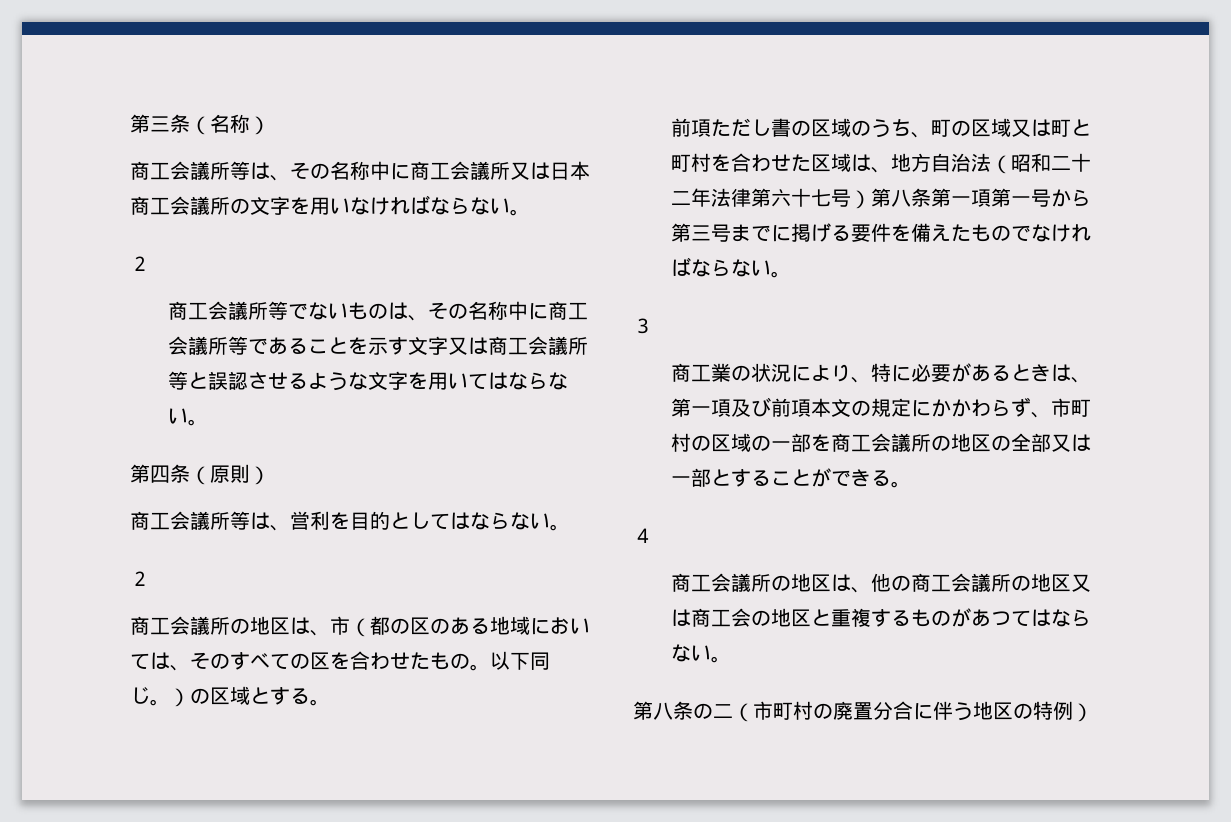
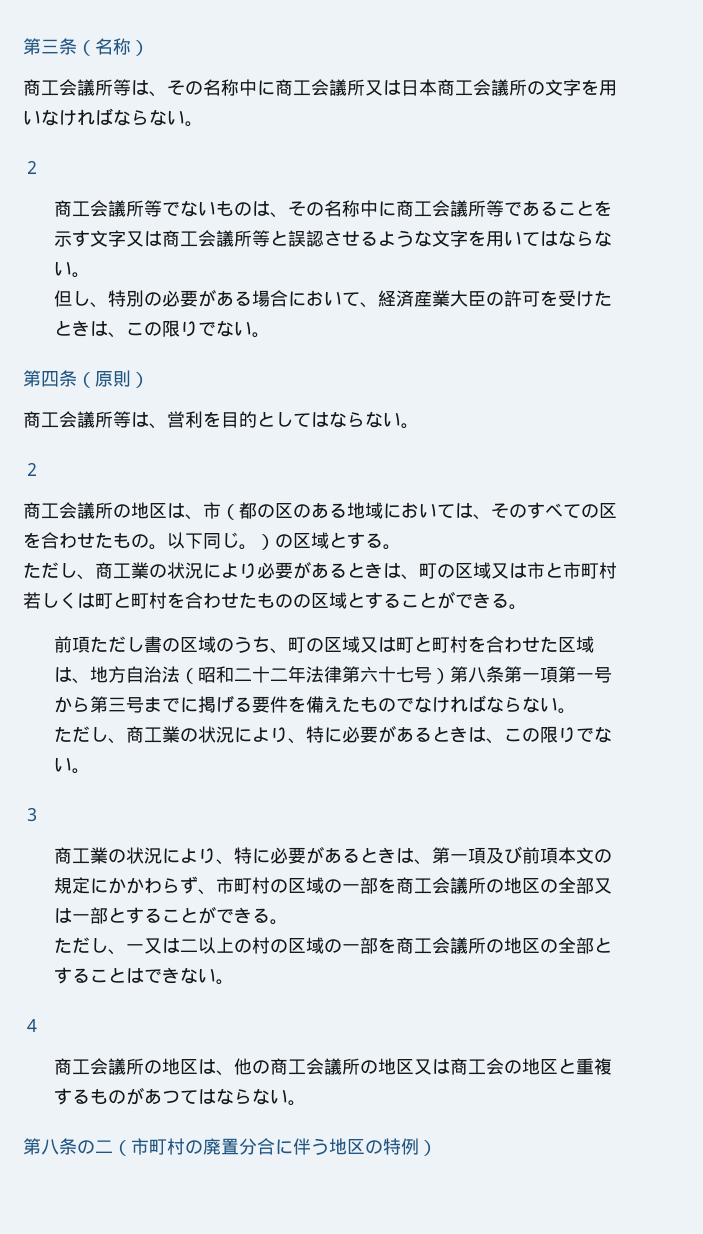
+ 但し、特別の必要がある場合において、経済産業大臣の許可を受けたときは、この限りでない。
+ ただし、商工業の状況により必要があるときは、町の区域又は市と市町村若しくは町と町村を合わせたものの区域とすることができる。
+ ただし、商工業の状況により、特に必要があるときは、この限りでない。
+ ただし、一又は二以上の村の区域の一部を商工会議所の地区の全部とすることはできない。

